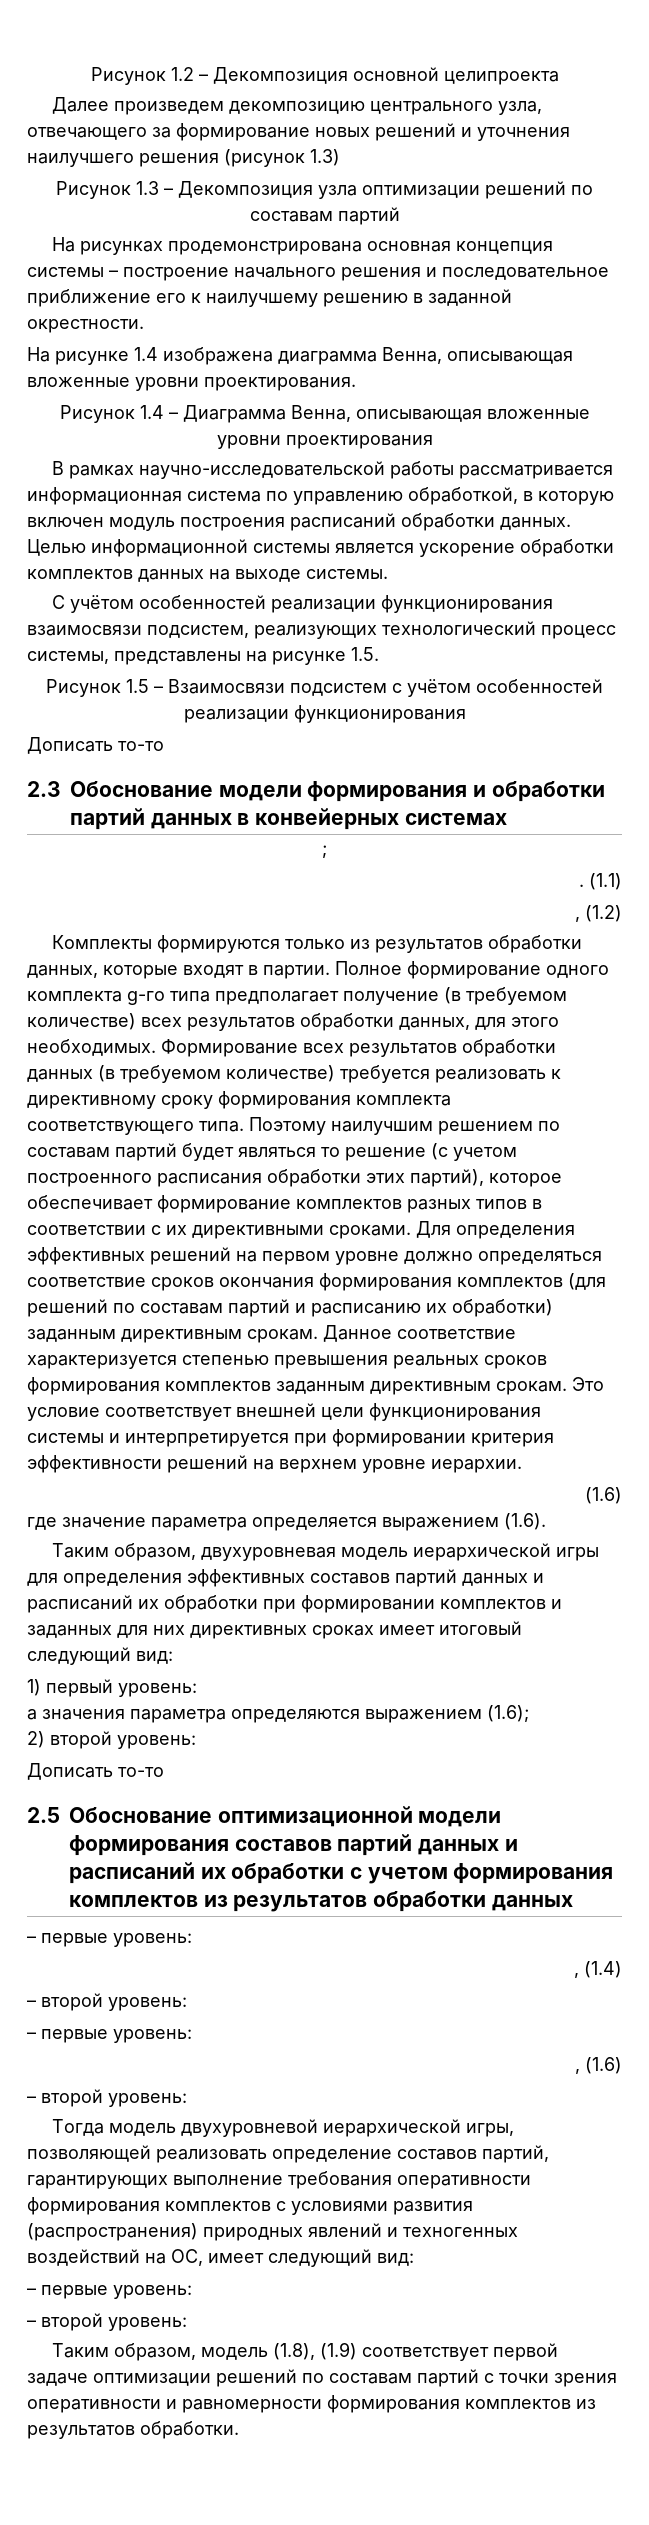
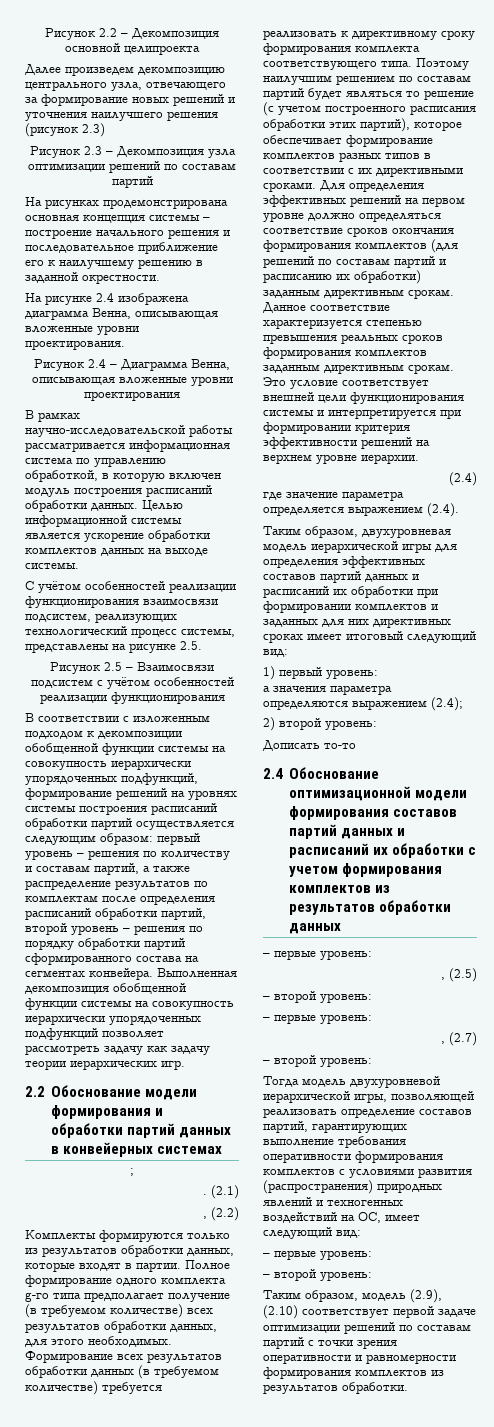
- Рисунок 1.2 – Декомпозиция основной целипроекта
+ Рисунок 2.2 – Декомпозиция основной целипроекта
- Далее произведем декомпозицию центрального узла, отвечающего за формирование новых решений и уточнения наилучшего решения (рисунок 1.3)
- Рисунок 1.3 – Декомпозиция узла оптимизации решений по составам партий
+ Далее произведем декомпозицию центрального узла, отвечающего за формирование новых решений и уточнения наилучшего решения (рисунок 2.3)
+ Рисунок 2.3 – Декомпозиция узла оптимизации решений по составам партий
- На рисунке 1.4 изображена диаграмма Венна, описывающая вложенные уровни проектирования.
+ На рисунке 2.4 изображена диаграмма Венна, описывающая вложенные уровни проектирования.
- Рисунок 1.4 – Диаграмма Венна, описывающая вложенные уровни проектирования
+ Рисунок 2.4 – Диаграмма Венна, описывающая вложенные уровни проектирования
- С учётом особенностей реализации функционирования взаимосвязи подсистем, реализующих технологический процесс системы, представлены на рисунке 1.5.
- Рисунок 1.5 – Взаимосвязи подсистем с учётом особенностей реализации функционирования
- Дописать то-то
- 2.3 Обоснование модели формирования и обработки партий данных в конвейерных системах
+ С учётом особенностей реализации функционирования взаимосвязи подсистем, реализующих технологический процесс системы, представлены на рисунке 2.5.
+ Рисунок 2.5 – Взаимосвязи подсистем с учётом особенностей реализации функционирования
+ В соответствии с изложенным подходом к декомпозиции обобщенной функции системы на совокупность иерархически упорядоченных подфункций, формирование решений на уровнях системы построения расписаний обработки партий осуществляется следующим образом: первый уровень – решения по количеству и составам партий, а также распределение результатов по комплектам после определения расписаний обработки партий, второй уровень – решения по порядку обработки партий сформированного состава на сегментах конвейера. Выполненная декомпозиция обобщенной функции системы на совокупность иерархически упорядоченных подфункций позволяет рассмотреть задачу как задачу теории иерархических игр.
+ 2.2 Обоснование модели формирования и обработки партий данных в конвейерных системах
- (1.1)
- , (1.2)
+ (2.1)
+ , (2.2)
  Это условие соответствует внешней цели функционирования системы и интерпретируется при формировании критерия эффективности решений на верхнем уровне иерархии.
- (1.6)
+ (2.4)
- где значение параметра определяется выражением (1.6).
+ где значение параметра определяется выражением (2.4).
- а значения параметра определяются выражением (1.6);
+ а значения параметра определяются выражением (2.4);
- 2.5 Обоснование оптимизационной модели формирования составов партий данных и расписаний их обработки с учетом формирования комплектов из результатов обработки данных
+ 2.4 Обоснование оптимизационной модели формирования составов партий данных и расписаний их обработки с учетом формирования комплектов из результатов обработки данных
- , (1.4)
+ , (2.5)
- , (1.6)
+ , (2.7)
- Таким образом, модель (1.8), (1.9) соответствует первой задаче оптимизации решений по составам партий с точки зрения оперативности и равномерности формирования комплектов из результатов обработки.
+ Таким образом, модель (2.9), (2.10) соответствует первой задаче оптимизации решений по составам партий с точки зрения оперативности и равномерности формирования комплектов из результатов обработки.

